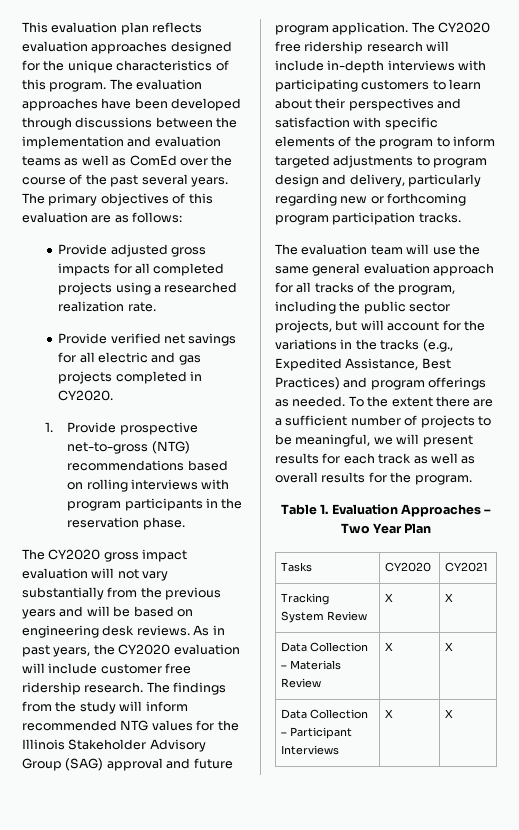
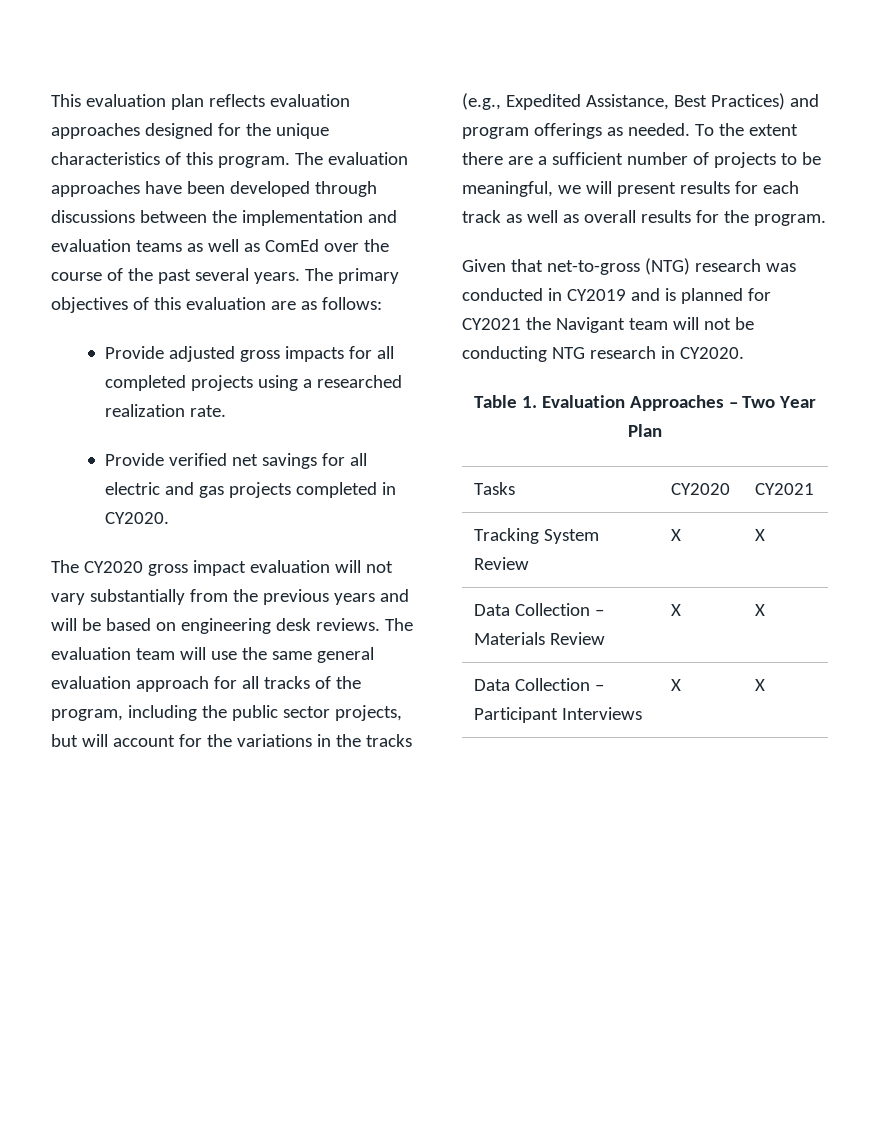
- 1. Provide prospective net-to-gross (NTG) recommendations based on rolling interviews with program participants in the reservation phase.
- The CY2020 gross impact evaluation will not vary substantially from the previous years and will be based on engineering desk reviews. As in past years, the CY2020 evaluation will include customer free ridership research. The findings from the study will inform recommended NTG values for the Illinois Stakeholder Advisory Group (SAG) approval and future program application. The CY2020 free ridership research will include in-depth interviews with participating customers to learn about their perspectives and satisfaction with specific elements of the program to inform targeted adjustments to program design and delivery, particularly regarding new or forthcoming program participation tracks.
- The evaluation team will use the same general evaluation approach for all tracks of the program, including the public sector projects, but will account for the variations in the tracks (e.g., Expedited Assistance, Best Practices) and program offerings as needed.
+ The CY2020 gross impact evaluation will not vary substantially from the previous years and will be based on engineering desk reviews. The evaluation team will use the same general evaluation approach for all tracks of the program, including the public sector projects, but will account for the variations in the tracks (e.g., Expedited Assistance, Best Practices) and program offerings as needed.
+ Given that net-to-gross (NTG) research was conducted in CY2019 and is planned for CY2021 the Navigant team will not be conducting NTG research in CY2020.

